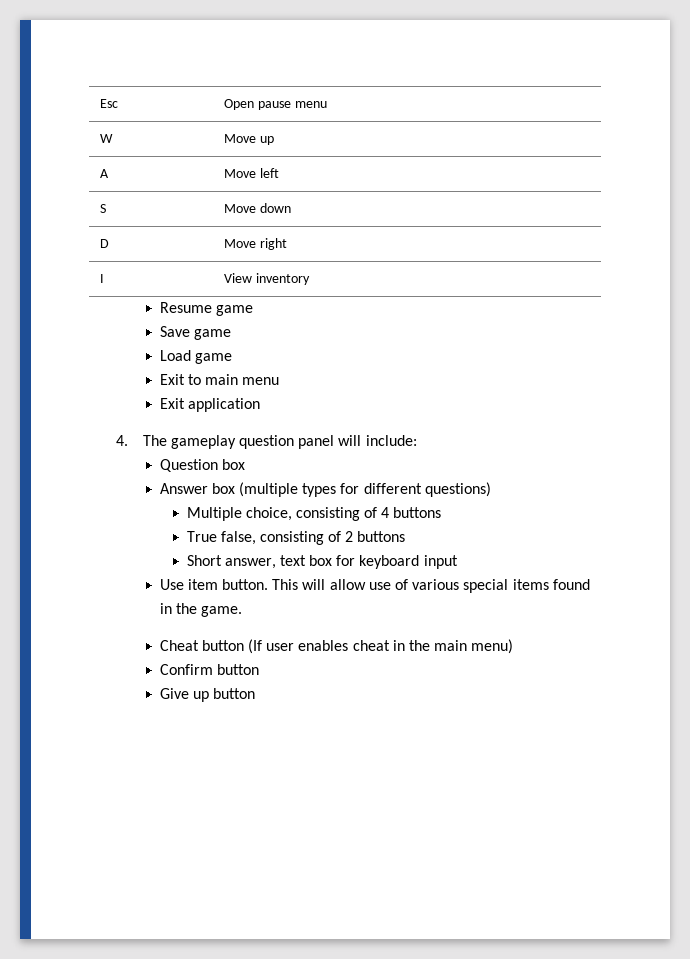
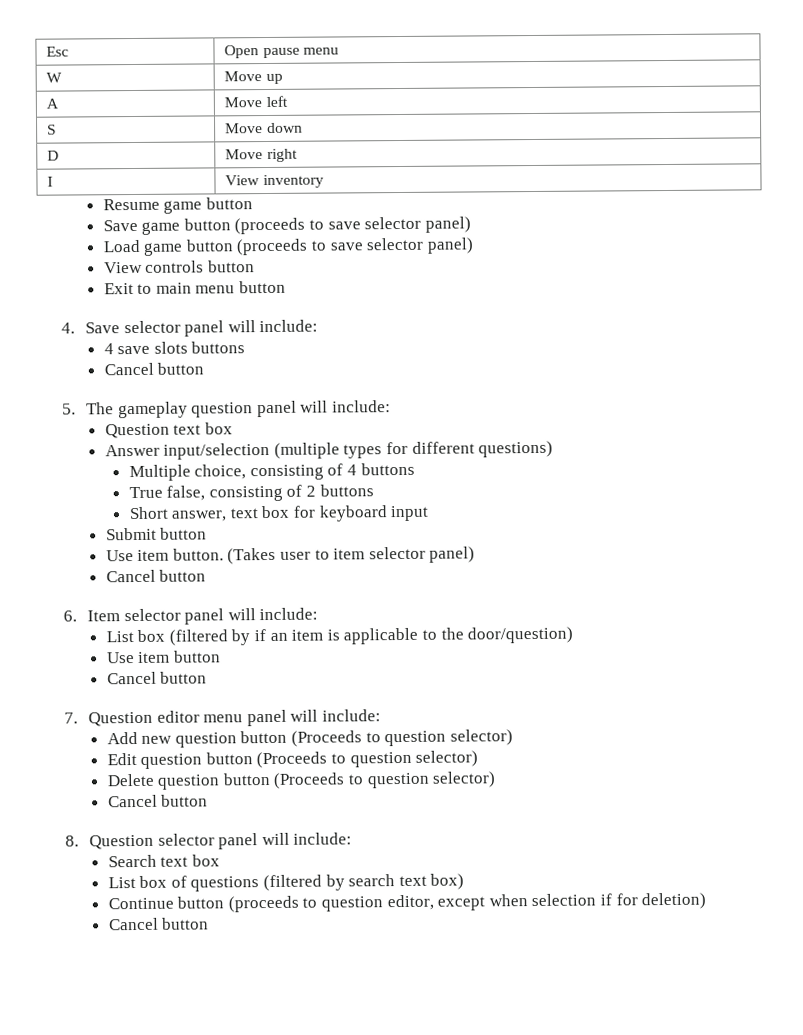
- Resume game
+ Resume game button
- Save game
- Load game
- Exit to main menu
- Exit application
- 4. The gameplay question panel will include:
+ Save game button (proceeds to save selector panel)
+ Load game button (proceeds to save selector panel)
+ View controls button
+ Exit to main menu button
+ 4. Save selector panel will include:
+ 4 save slots buttons
+ Cancel button
+ 5. The gameplay question panel will include:
- Question box
+ Question text box
- Answer box (multiple types for different questions)
+ Answer input/selection (multiple types for different questions)
+ Submit button
- This will allow use of various special items found in the game.
- Cheat button (If user enables cheat in the main menu)
- Confirm button
- Give up button
+ (Takes user to item selector panel)
+ Cancel button
+ 6. Item selector panel will include:
+ List box (filtered by if an item is applicable to the door/question)
+ Use item button
+ Cancel button
+ 7. Question editor menu panel will include:
+ Add new question button (Proceeds to question selector)
+ Edit question button (Proceeds to question selector)
+ Delete question button (Proceeds to question selector)
+ Cancel button
+ 8. Question selector panel will include:
+ Search text box
+ List box of questions (filtered by search text box)
+ Continue button (proceeds to question editor, except when selection if for deletion)
+ Cancel button

